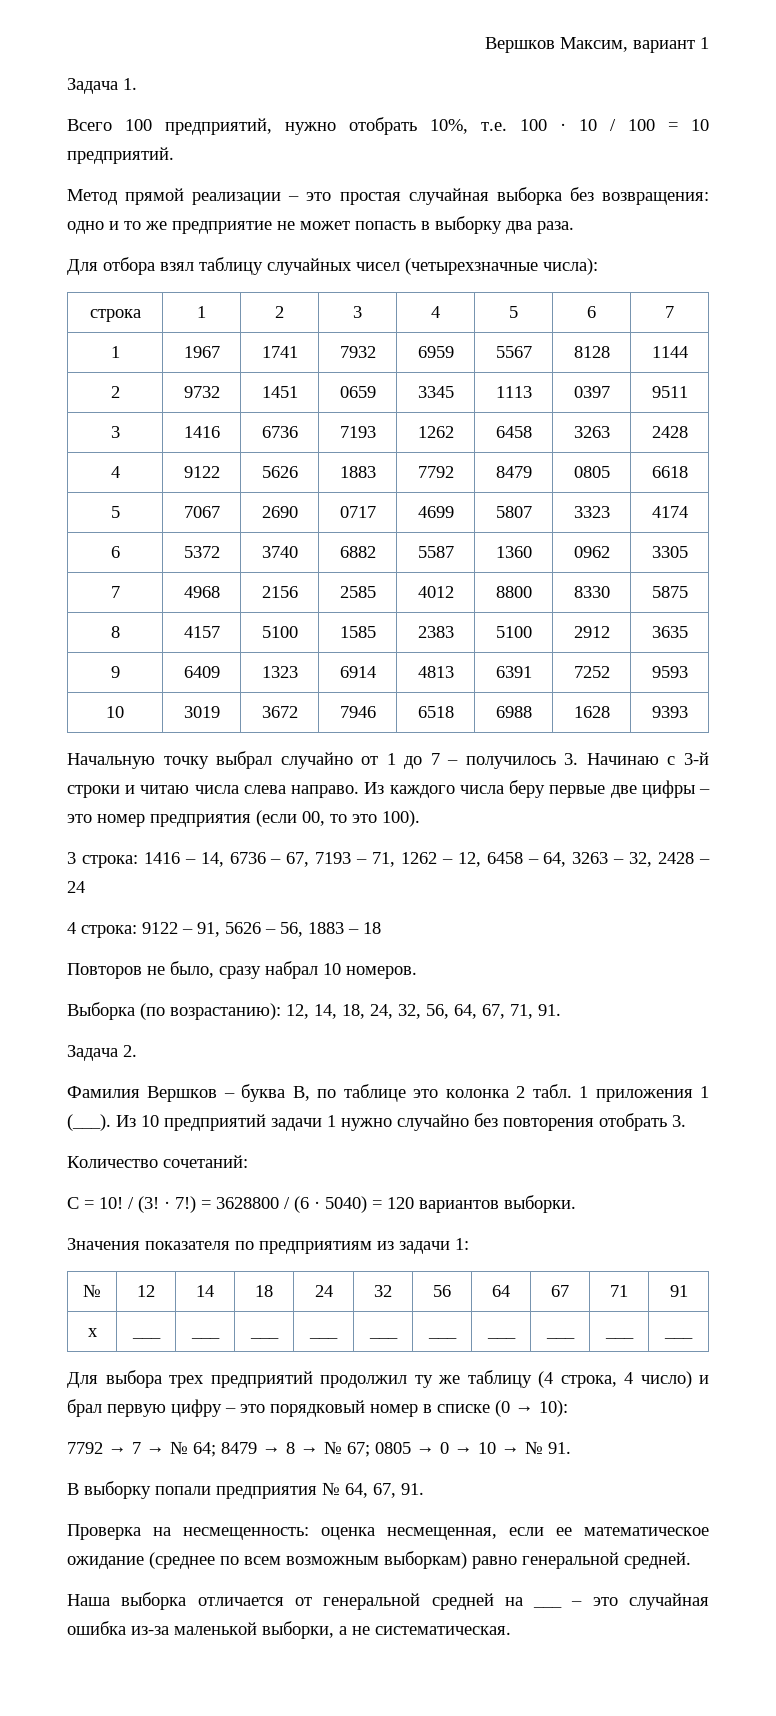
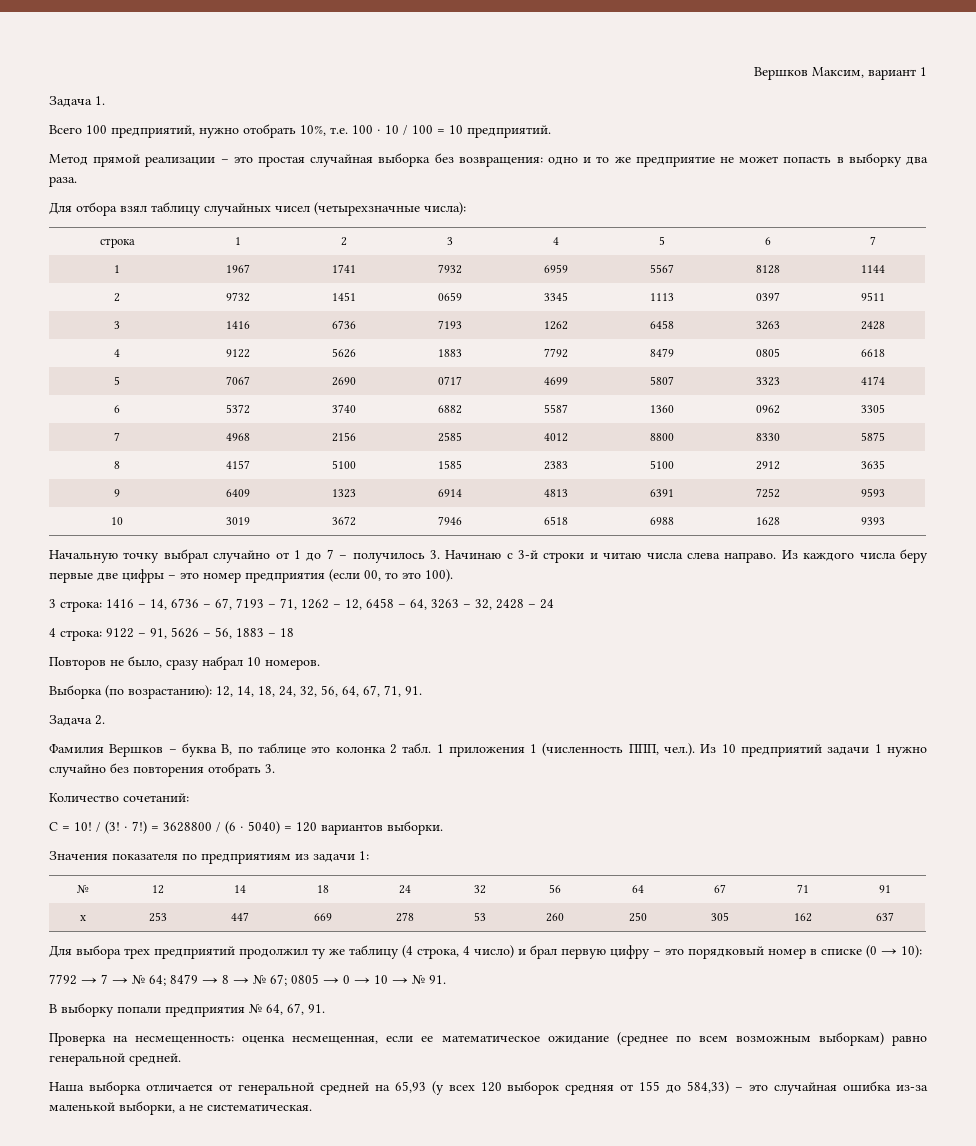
- 1 приложения 1 (___). Из 10 предприятий задачи 1 нужно случайно без повторения отобрать 3.
+ 1 приложения 1 (численность ППП, чел.). Из 10 предприятий задачи 1 нужно случайно без повторения отобрать 3.
- x | ___ | ___ | ___ | ___ | ___ | ___ | ___ | ___ | ___ | ___
+ x | 253 | 447 | 669 | 278 | 53 | 260 | 250 | 305 | 162 | 637
- Наша выборка отличается от генеральной средней на ___ – это случайная ошибка из-за маленькой выборки, а не систематическая.
+ Наша выборка отличается от генеральной средней на 65,93 (у всех 120 выборок средняя от 155 до 584,33) – это случайная ошибка из-за маленькой выборки, а не систематическая.

